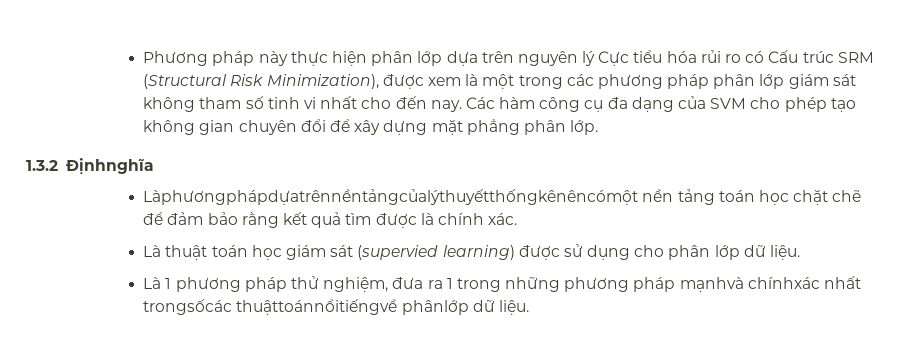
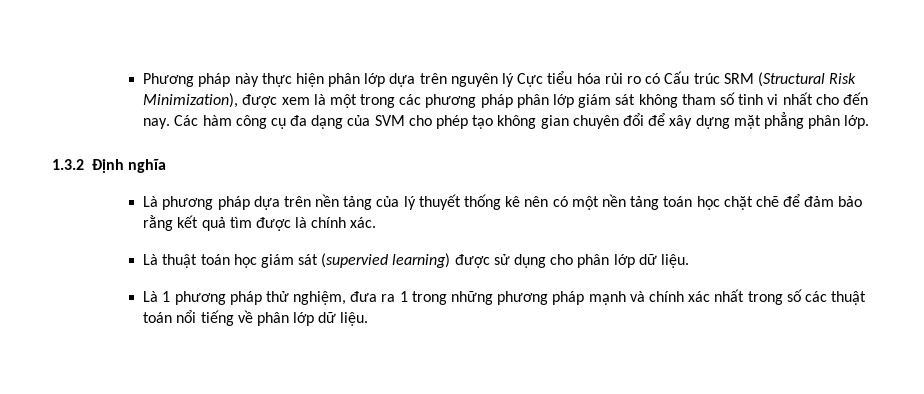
- 1.3.2 Địnhnghĩa
- Làphươngphápdựatrênnềntảngcủalýthuyếtthốngkênêncómột nền tảng toán học chặt chẽ để đảm bảo rằng kết quả tìm được là chính xác.
+ 1.3.2 Định nghĩa
+ Là phương pháp dựa trên nền tảng của lý thuyết thống kê nên có một nền tảng toán học chặt chẽ để đảm bảo rằng kết quả tìm được là chính xác.
- Là 1 phương pháp thử nghiệm, đưa ra 1 trong những phương pháp mạnhvà chínhxác nhất trongsốcác thuậttoánnổitiếngvề phânlớp dữ liệu.
+ Là 1 phương pháp thử nghiệm, đưa ra 1 trong những phương pháp mạnh và chính xác nhất trong số các thuật toán nổi tiếng về phân lớp dữ liệu.

